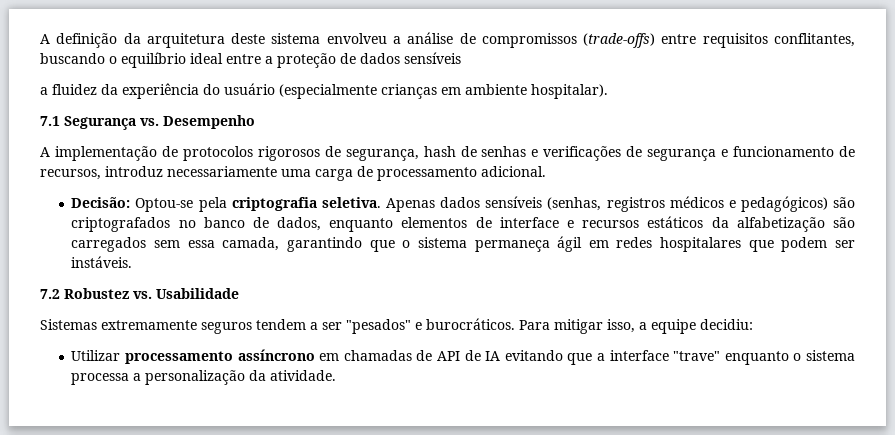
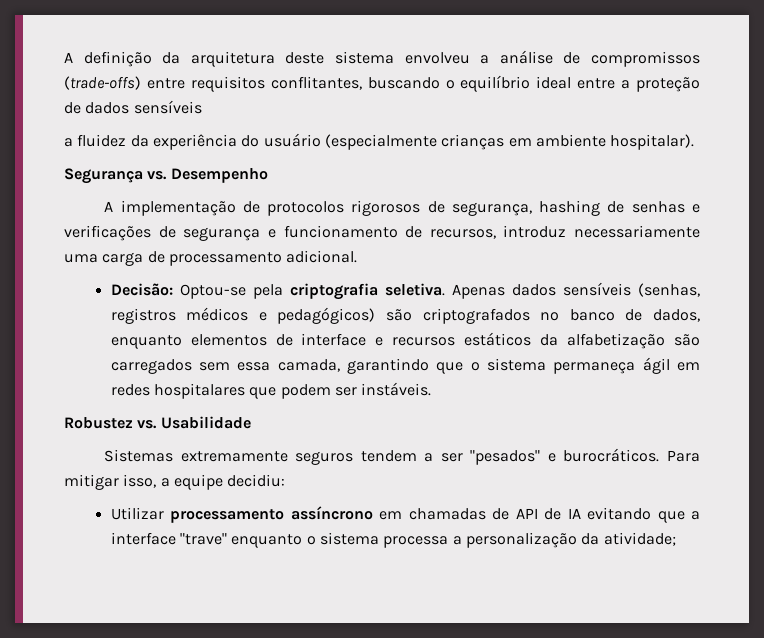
- 7.1 Segurança vs. Desempenho
+ Segurança vs. Desempenho
- A implementação de protocolos rigorosos de segurança, hash de senhas e verificações de segurança e funcionamento de recursos, introduz necessariamente uma carga de processamento adicional.
+ A implementação de protocolos rigorosos de segurança, hashing de senhas e verificações de segurança e funcionamento de recursos, introduz necessariamente uma carga de processamento adicional.
- 7.2 Robustez vs. Usabilidade
+ Robustez vs. Usabilidade
- Utilizar processamento assíncrono em chamadas de API de IA evitando que a interface "trave" enquanto o sistema processa a personalização da atividade.
+ Utilizar processamento assíncrono em chamadas de API de IA evitando que a interface "trave" enquanto o sistema processa a personalização da atividade;

